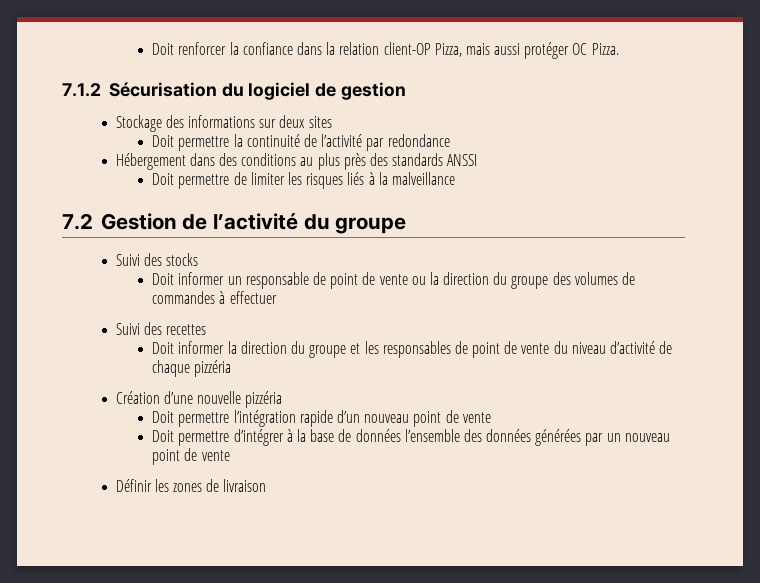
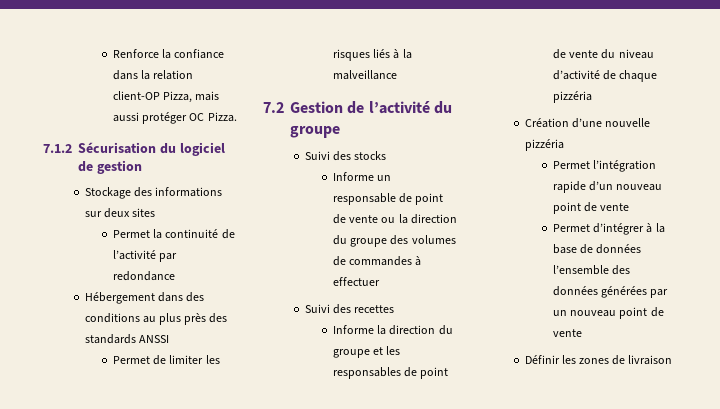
- Doit renforcer la confiance dans la relation client-OP Pizza, mais aussi protéger OC Pizza.
+ Renforce la confiance dans la relation client-OP Pizza, mais aussi protéger OC Pizza.
- Doit permettre la continuité de l’activité par redondance
+ Permet la continuité de l’activité par redondance
- Doit permettre de limiter les risques liés à la malveillance
+ Permet de limiter les risques liés à la malveillance
- Doit informer un responsable de point de vente ou la direction du groupe des volumes de commandes à effectuer
+ Informe un responsable de point de vente ou la direction du groupe des volumes de commandes à effectuer
- Doit informer la direction du groupe et les responsables de point de vente du niveau d’activité de chaque pizzéria
+ Informe la direction du groupe et les responsables de point de vente du niveau d’activité de chaque pizzéria
- Doit permettre l’intégration rapide d’un nouveau point de vente
+ Permet l’intégration rapide d’un nouveau point de vente
- Doit permettre d’intégrer à la base de données l’ensemble des données générées par un nouveau point de vente
+ Permet d’intégrer à la base de données l’ensemble des données générées par un nouveau point de vente

